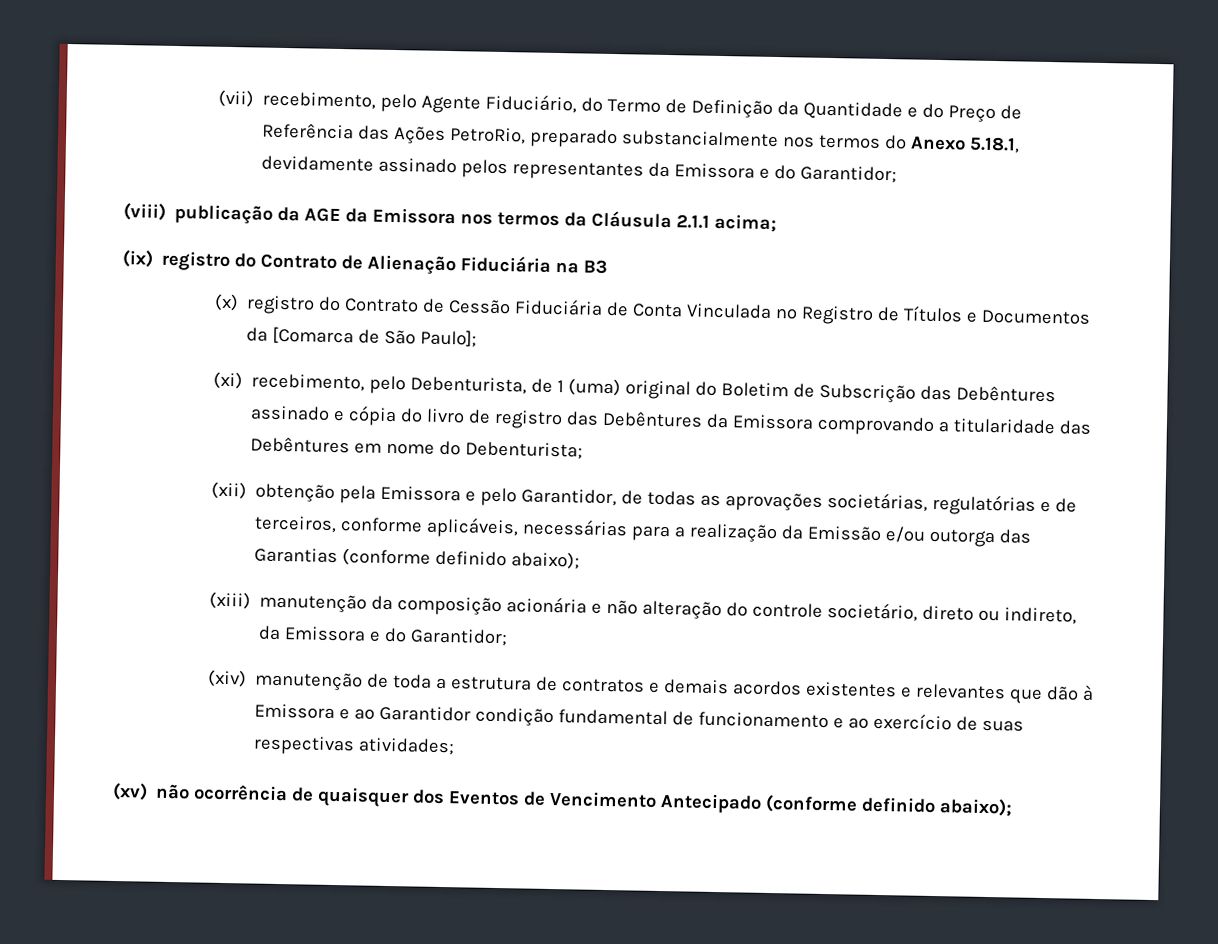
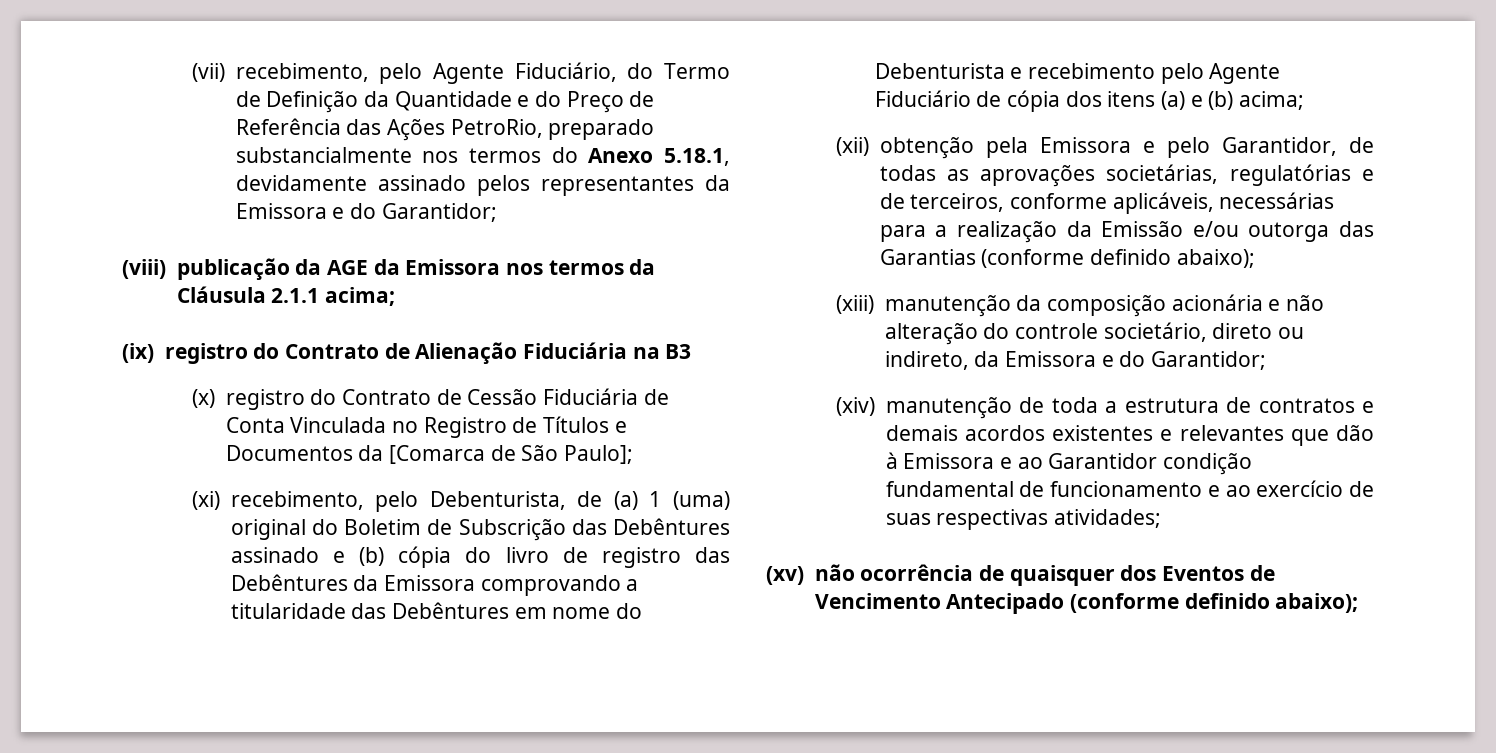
- (xi) recebimento, pelo Debenturista, de 1 (uma) original do Boletim de Subscrição das Debêntures assinado e cópia do livro de registro das Debêntures da Emissora comprovando a titularidade das Debêntures em nome do Debenturista;
+ (xi) recebimento, pelo Debenturista, de (a) 1 (uma) original do Boletim de Subscrição das Debêntures assinado e (b) cópia do livro de registro das Debêntures da Emissora comprovando a titularidade das Debêntures em nome do Debenturista e recebimento pelo Agente Fiduciário de cópia dos itens (a) e (b) acima;

